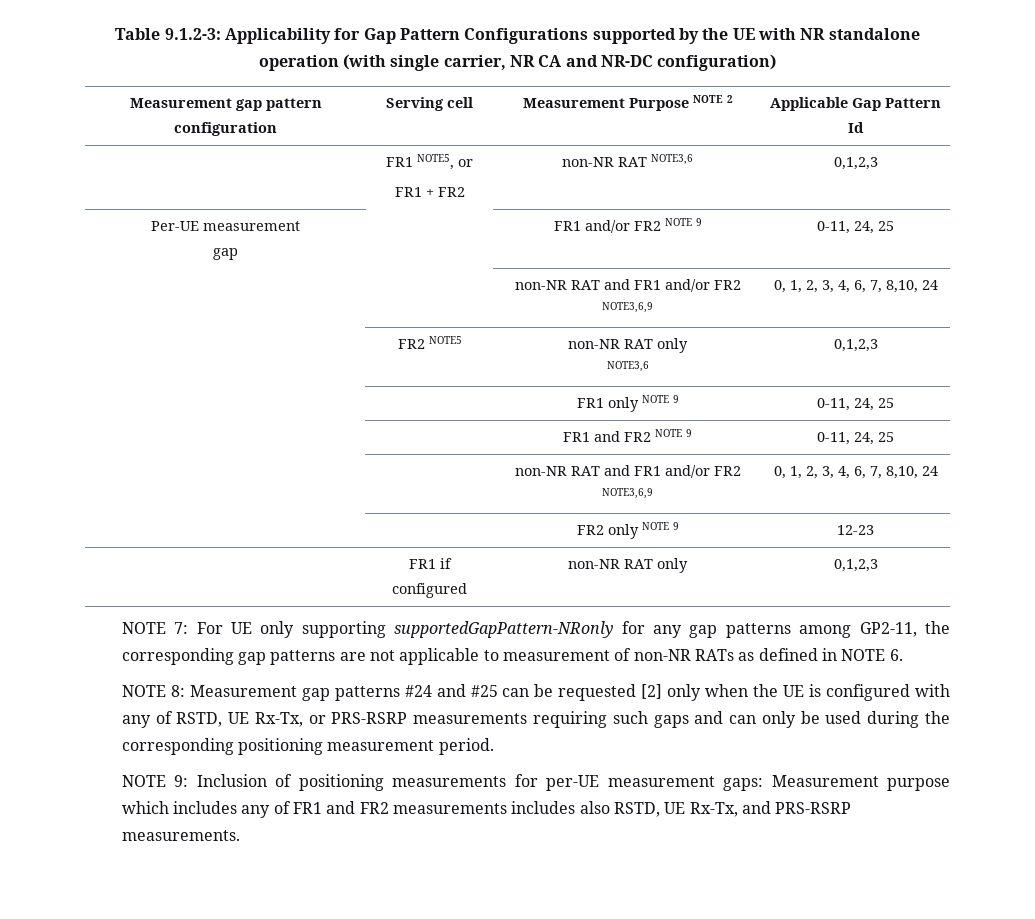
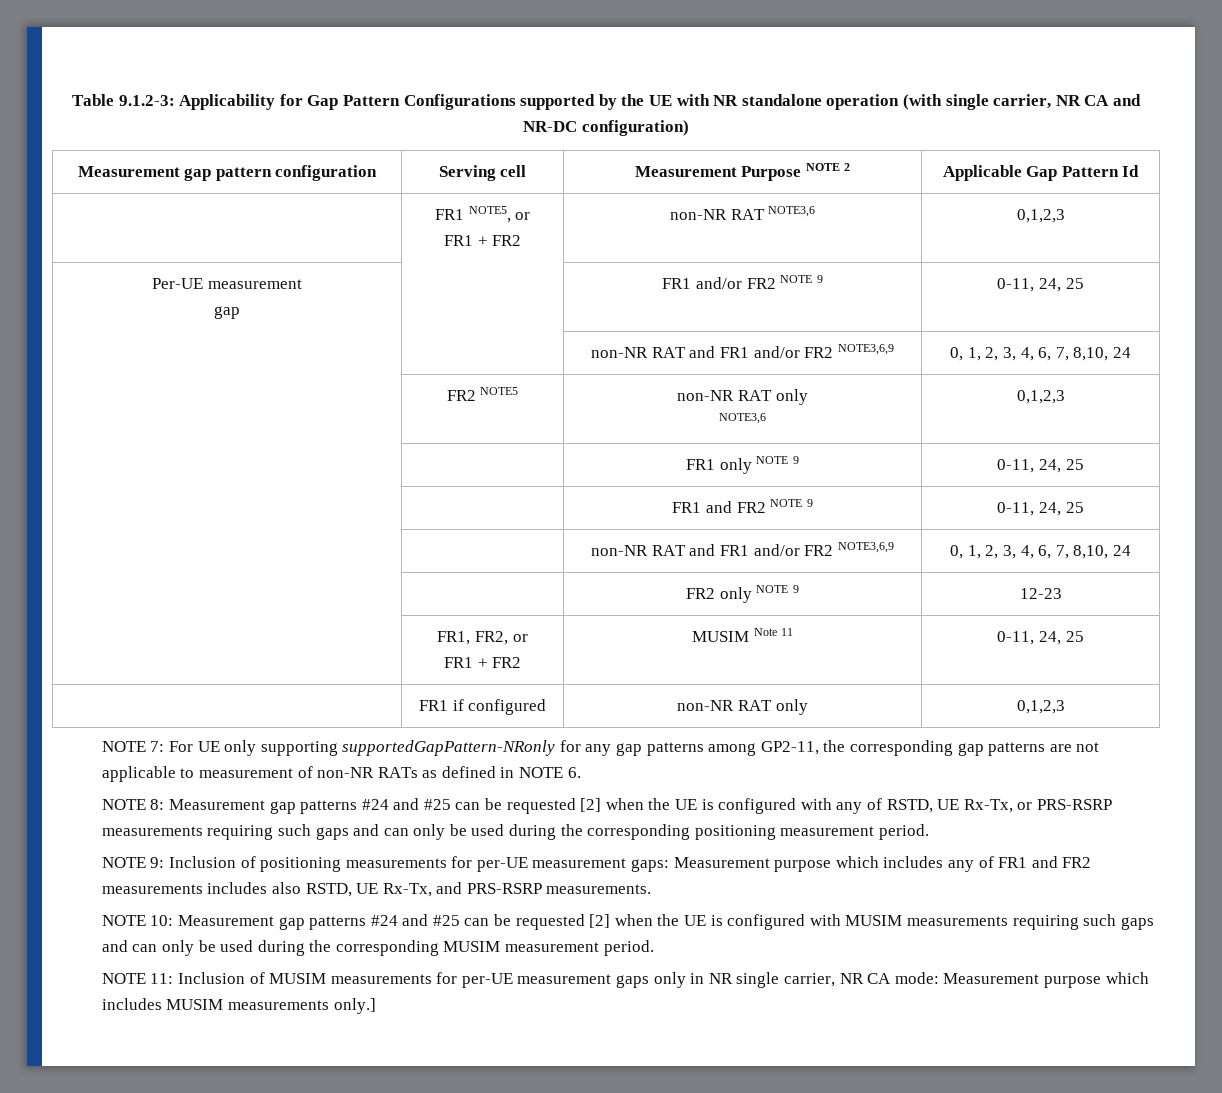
+ | FR1, FR2, or
+ FR1 + FR2 | MUSIM Note 11 | 0-11, 24, 25
- NOTE 8: Measurement gap patterns #24 and #25 can be requested [2] only when the UE is configured with any of RSTD, UE Rx-Tx, or PRS-RSRP measurements requiring such gaps and can only be used during the corresponding positioning measurement period.
+ NOTE 8: Measurement gap patterns #24 and #25 can be requested [2] when the UE is configured with any of RSTD, UE Rx-Tx, or PRS-RSRP measurements requiring such gaps and can only be used during the corresponding positioning measurement period.
+ NOTE 10: Measurement gap patterns #24 and #25 can be requested [2] when the UE is configured with MUSIM measurements requiring such gaps and can only be used during the corresponding MUSIM measurement period.
+ NOTE 11: Inclusion of MUSIM measurements for per-UE measurement gaps only in NR single carrier, NR CA mode: Measurement purpose which includes MUSIM measurements only.]

